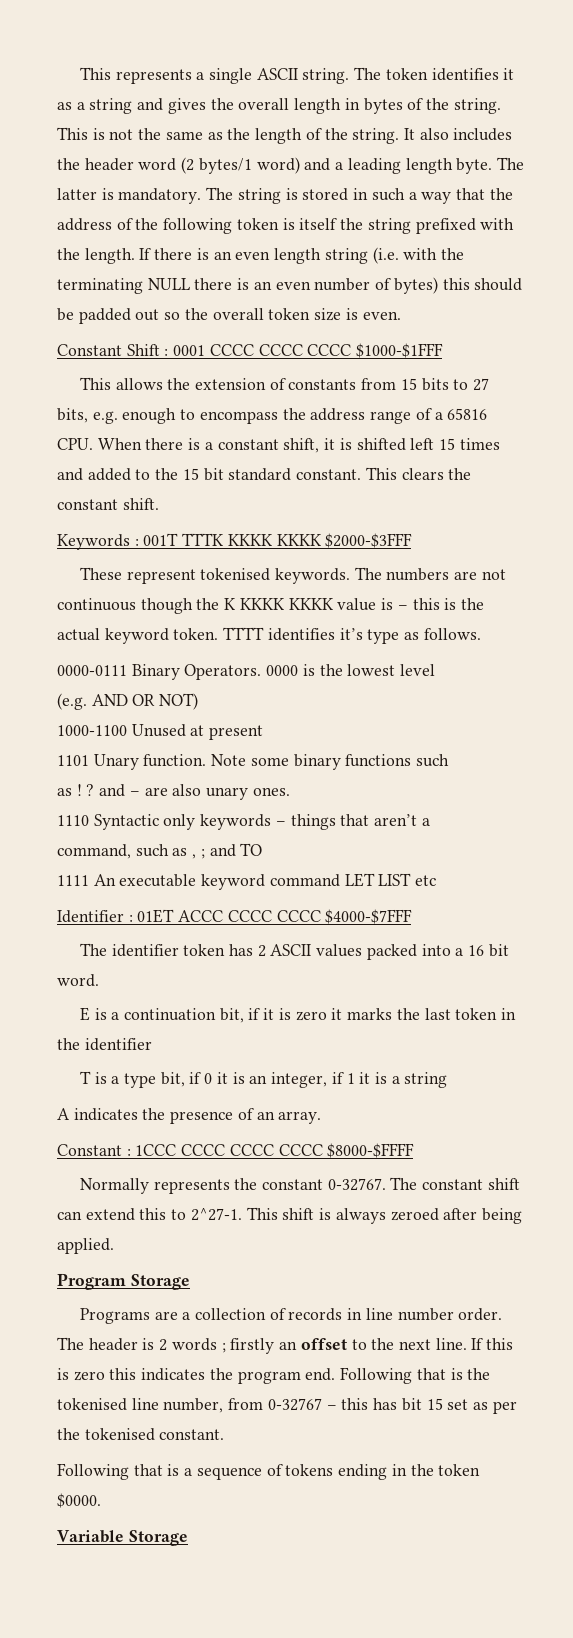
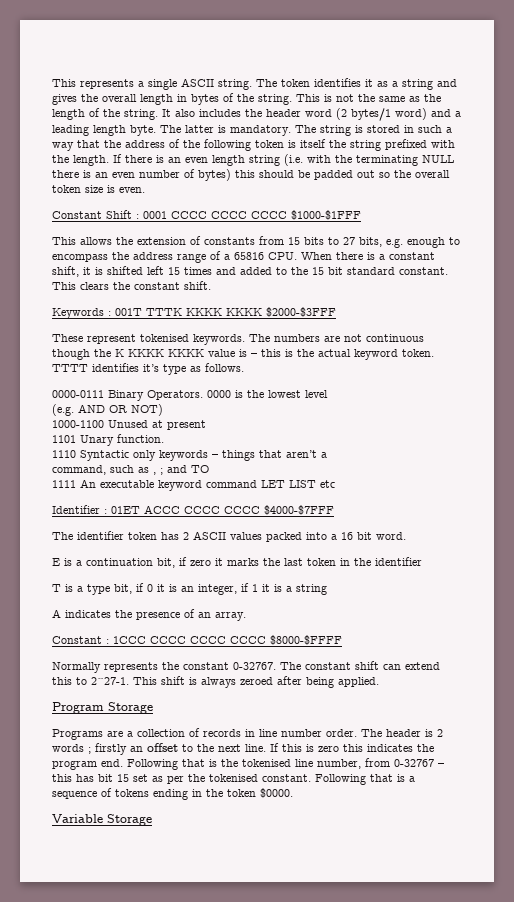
- Note some binary functions such
- as ! ? and – are also unary ones.
- E is a continuation bit, if it is zero it marks the last token in the identifier
+ E is a continuation bit, if zero it marks the last token in the identifier
- Following that is the tokenised line number, from 0-32767 – this has bit 15 set as per the tokenised constant.
- Following that is a sequence of tokens ending in the token $0000.
+ Following that is the tokenised line number, from 0-32767 – this has bit 15 set as per the tokenised constant. Following that is a sequence of tokens ending in the token $0000.

